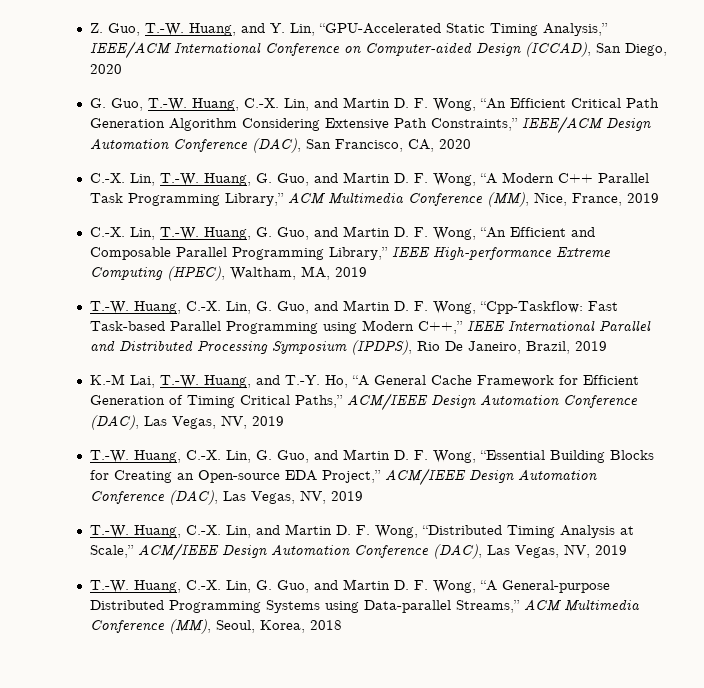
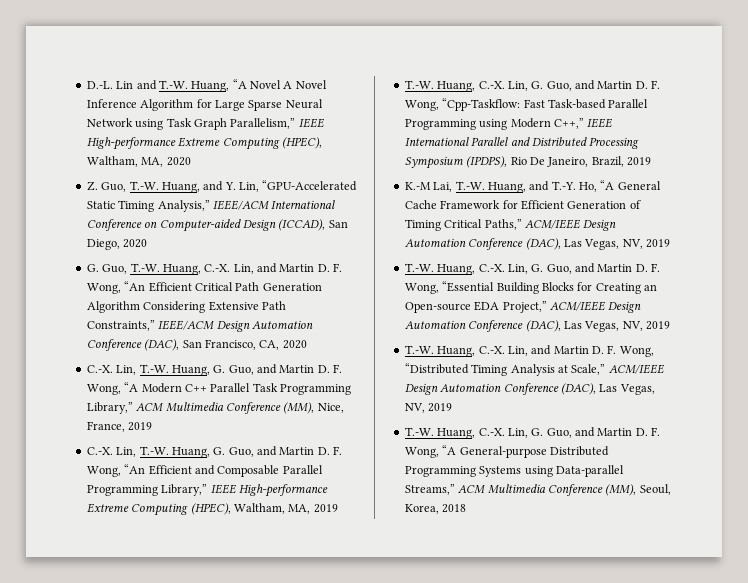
+ D.-L. Lin and T.-W. Huang, “A Novel A Novel Inference Algorithm for Large Sparse Neural Network using Task Graph Parallelism,” IEEE High-performance Extreme Computing (HPEC), Waltham, MA, 2020

